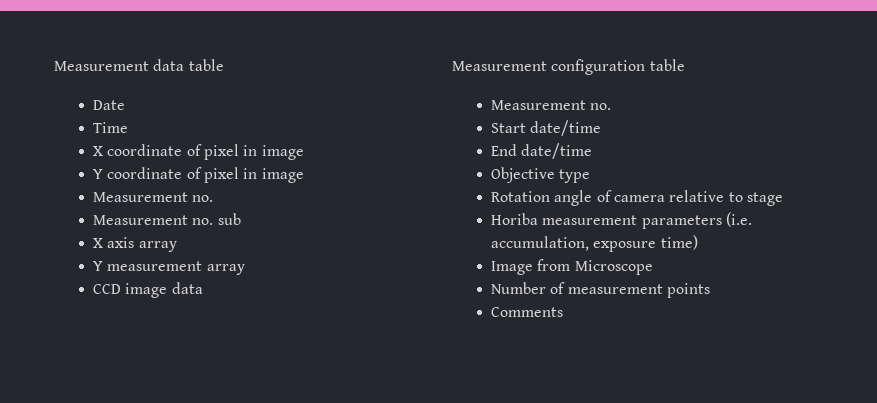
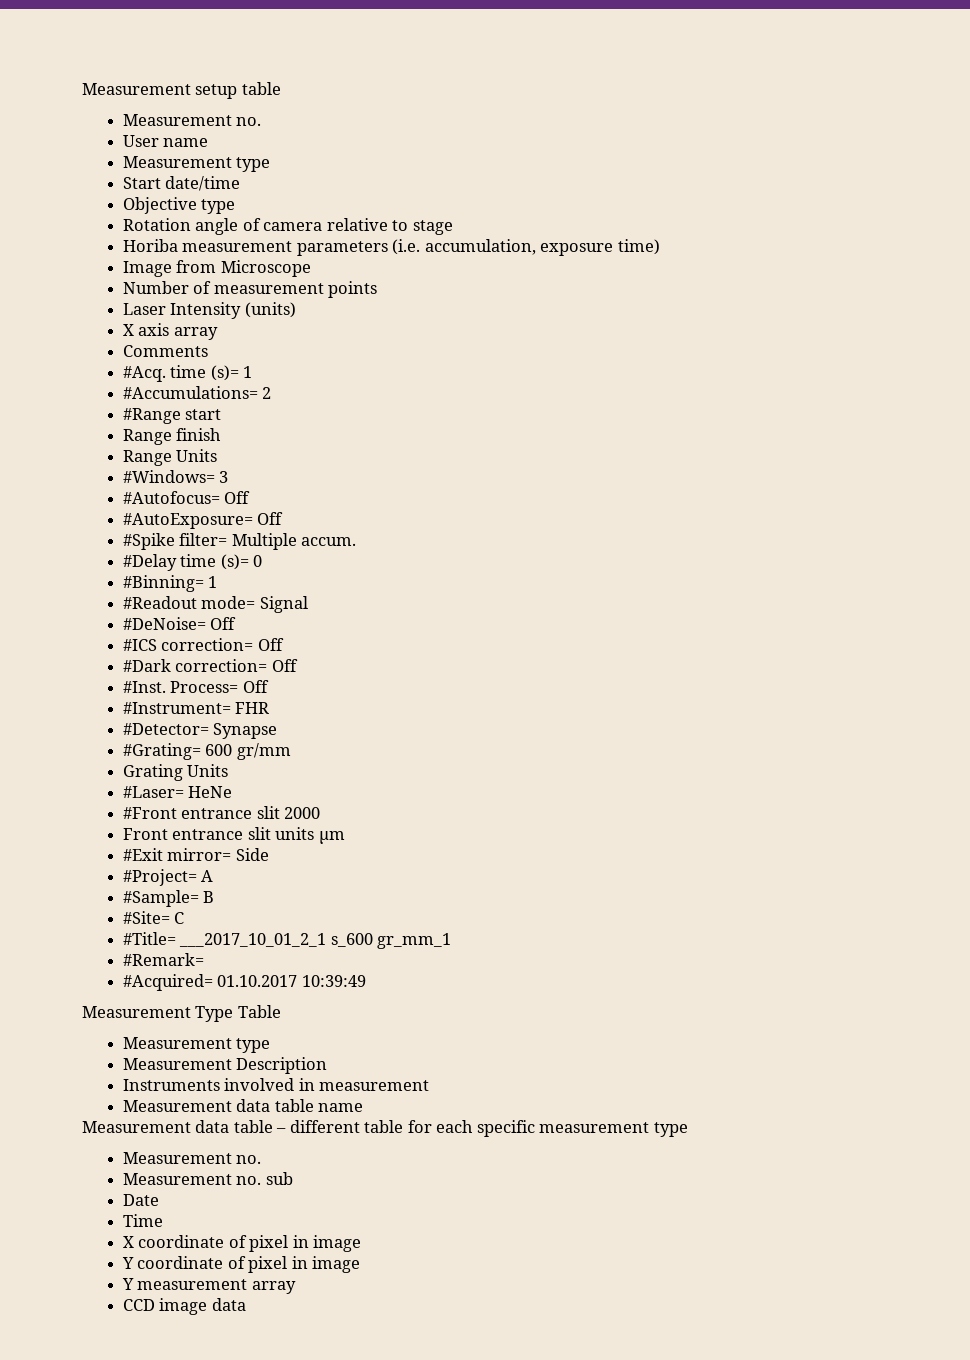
- Measurement data table
- Date
- Time
- X coordinate of pixel in image
- Y coordinate of pixel in image
- Measurement no.
- Measurement no. sub
- X axis array
- Y measurement array
- CCD image data
- Measurement configuration table
+ Measurement setup table
+ User name
+ Measurement type
- End date/time
+ Laser Intensity (units)
+ X axis array
  Comments
+ #Acq. time (s)= 1
+ #Accumulations= 2
+ #Range start
+ Range finish
+ Range Units
+ #Windows= 3
+ #Autofocus= Off
+ #AutoExposure= Off
+ #Spike filter= Multiple accum.
+ #Delay time (s)= 0
+ #Binning= 1
+ #Readout mode= Signal
+ #DeNoise= Off
+ #ICS correction= Off
+ #Dark correction= Off
+ #Inst. Process= Off
+ #Instrument= FHR
+ #Detector= Synapse
+ #Grating= 600 gr/mm
+ Grating Units
+ #Laser= HeNe
+ #Front entrance slit 2000
+ Front entrance slit units µm
+ #Exit mirror= Side
+ #Project= A
+ #Sample= B
+ #Site= C
+ #Title= ___2017_10_01_2_1 s_600 gr_mm_1
+ #Remark=
+ #Acquired= 01.10.2017 10:39:49
+ Measurement Type Table
+ Measurement type
+ Measurement Description
+ Instruments involved in measurement
+ Measurement data table name
+ Measurement data table – different table for each specific measurement type
+ Measurement no.
+ Measurement no. sub
+ Date
+ Time
+ X coordinate of pixel in image
+ Y coordinate of pixel in image
+ Y measurement array
+ CCD image data

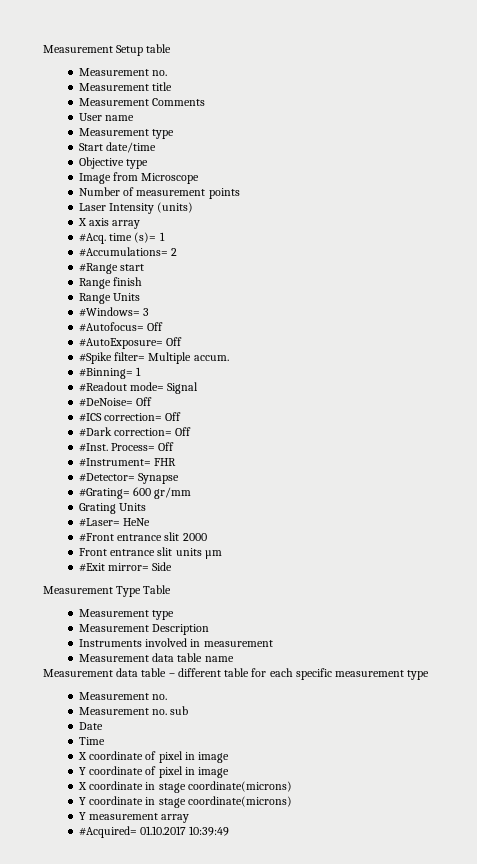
- Measurement setup table
+ Measurement Setup table
+ Measurement title
+ Measurement Comments
- Rotation angle of camera relative to stage
- Horiba measurement parameters (i.e. accumulation, exposure time)
- Comments
- #Delay time (s)= 0
- #Project= A
- #Sample= B
- #Site= C
- #Title= ___2017_10_01_2_1 s_600 gr_mm_1
- #Remark=
- #Acquired= 01.10.2017 10:39:49
+ X coordinate in stage coordinate(microns)
+ Y coordinate in stage coordinate(microns)
- CCD image data
+ #Acquired= 01.10.2017 10:39:49

